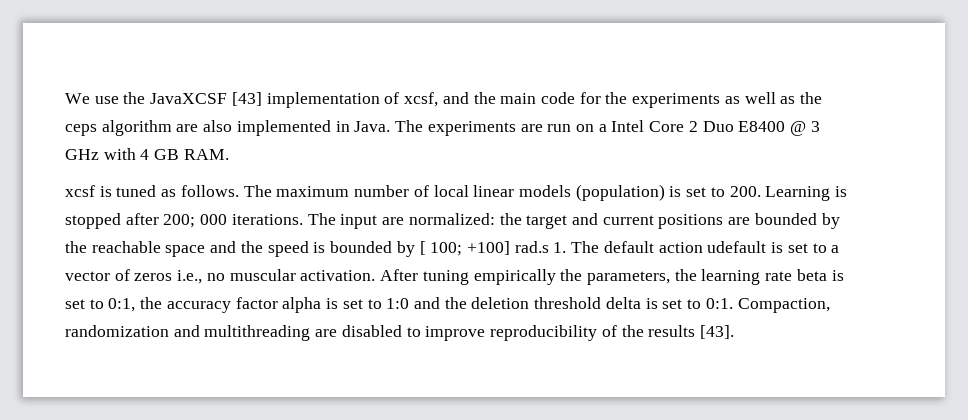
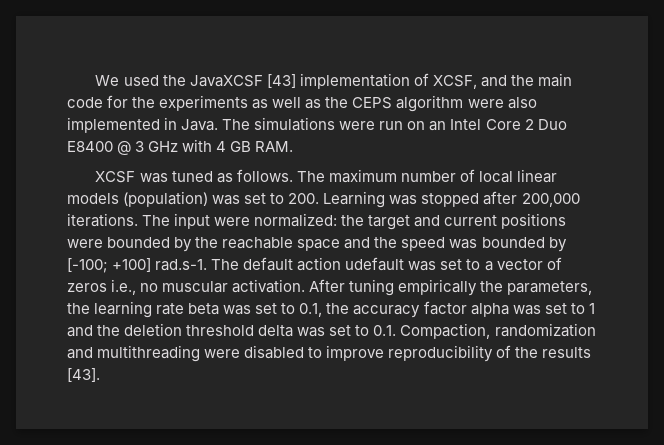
- We use the JavaXCSF [43] implementation of xcsf, and the main code for the experiments as well as the ceps algorithm are also implemented in Java.
+ We used the JavaXCSF [43] implementation of XCSF, and the main code for the experiments as well as the CEPS algorithm were also implemented in Java.
- The experiments are run on a Intel Core 2 Duo E8400 @ 3 GHz with 4 GB RAM.
+ The simulations were run on an Intel Core 2 Duo E8400 @ 3 GHz with 4 GB RAM.
- xcsf is tuned as follows.
+ XCSF was tuned as follows.
- The maximum number of local linear models (population) is set to 200. Learning is stopped after 200; 000 iterations.
+ The maximum number of local linear models (population) was set to 200. Learning was stopped after 200,000 iterations.
- The input are normalized: the target and current positions are bounded by the reachable space and the speed is bounded by [ 100; +100] rad.s 1. The default action udefault is set to a vector of zeros i.e., no muscular activation.
+ The input were normalized: the target and current positions were bounded by the reachable space and the speed was bounded by [-100; +100] rad.s-1. The default action udefault was set to a vector of zeros i.e., no muscular activation.
- After tuning empirically the parameters, the learning rate beta is set to 0:1, the accuracy factor alpha is set to 1:0 and the deletion threshold delta is set to 0:1. Compaction, randomization and multithreading are disabled to improve reproducibility of the results [43].
+ After tuning empirically the parameters, the learning rate beta was set to 0.1, the accuracy factor alpha was set to 1 and the deletion threshold delta was set to 0.1. Compaction, randomization and multithreading were disabled to improve reproducibility of the results [43].

